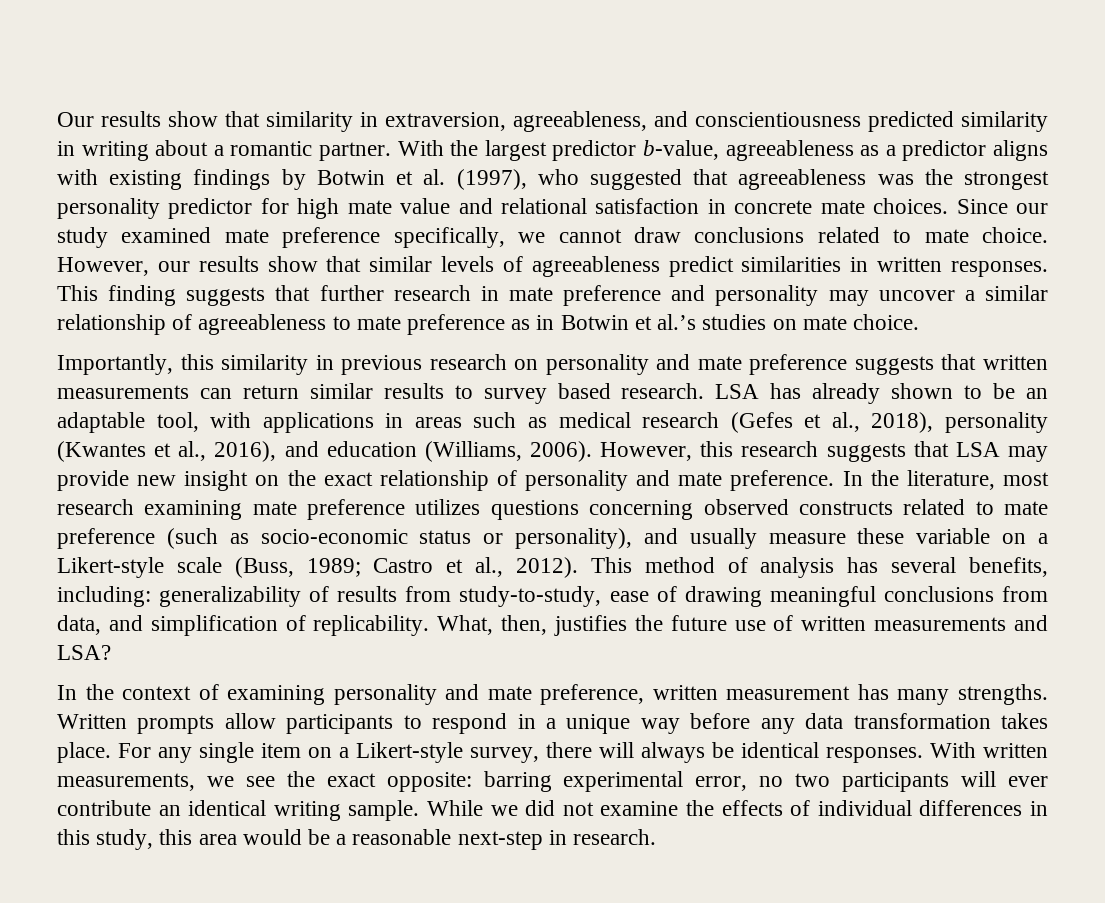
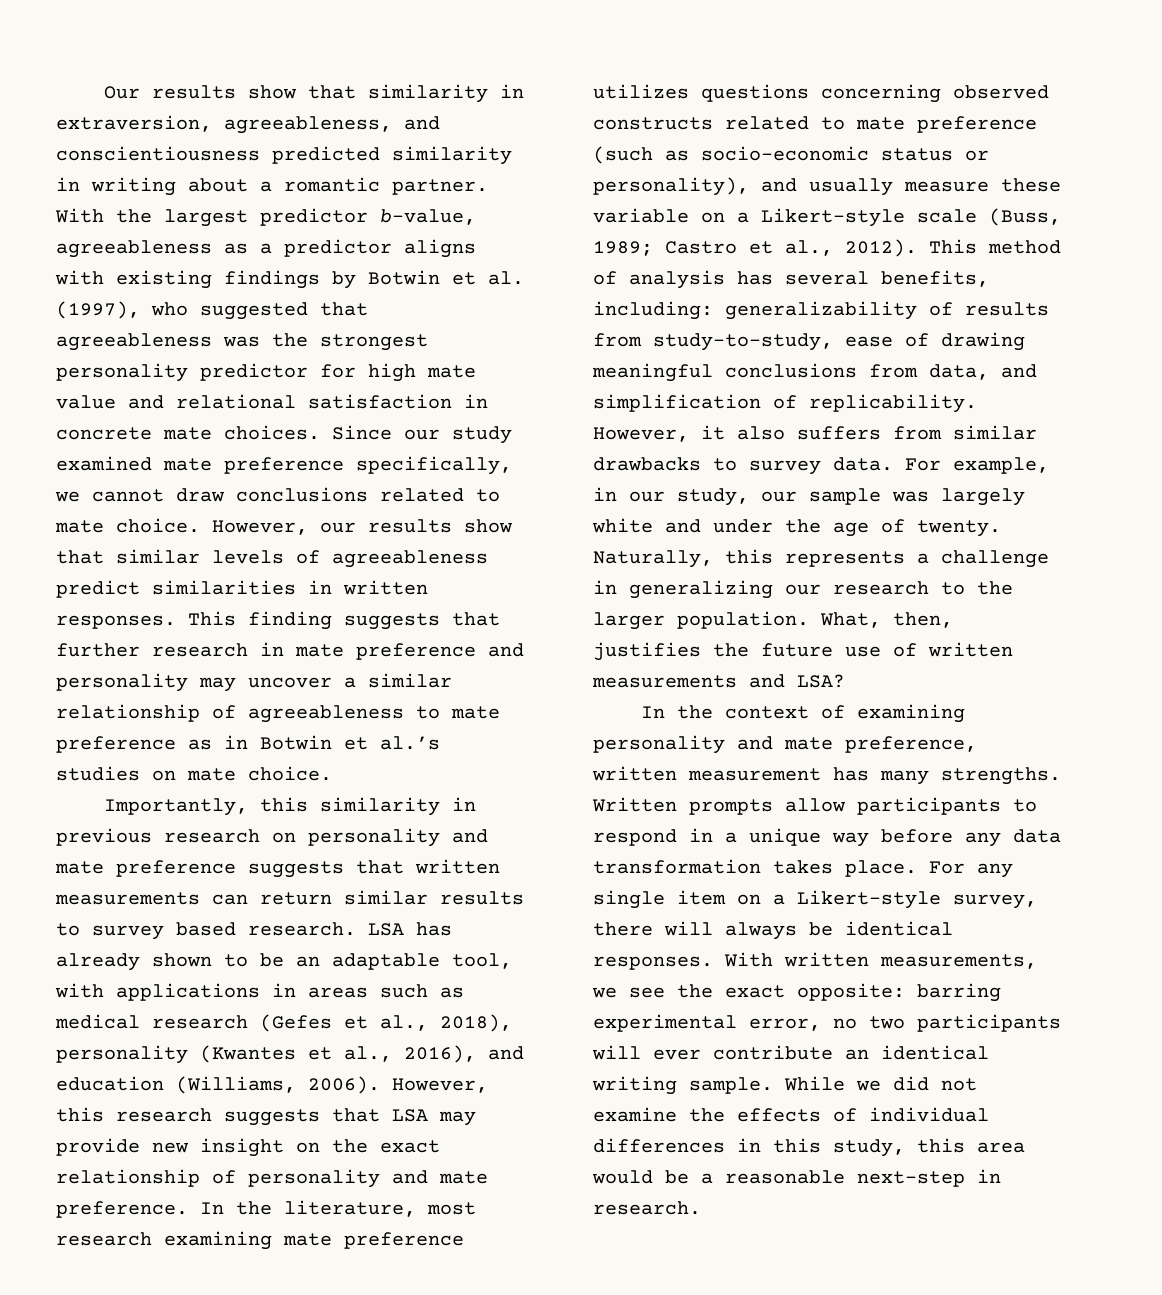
+ However, it also suffers from similar drawbacks to survey data. For example, in our study, our sample was largely white and under the age of twenty. Naturally, this represents a challenge in generalizing our research to the larger population.

